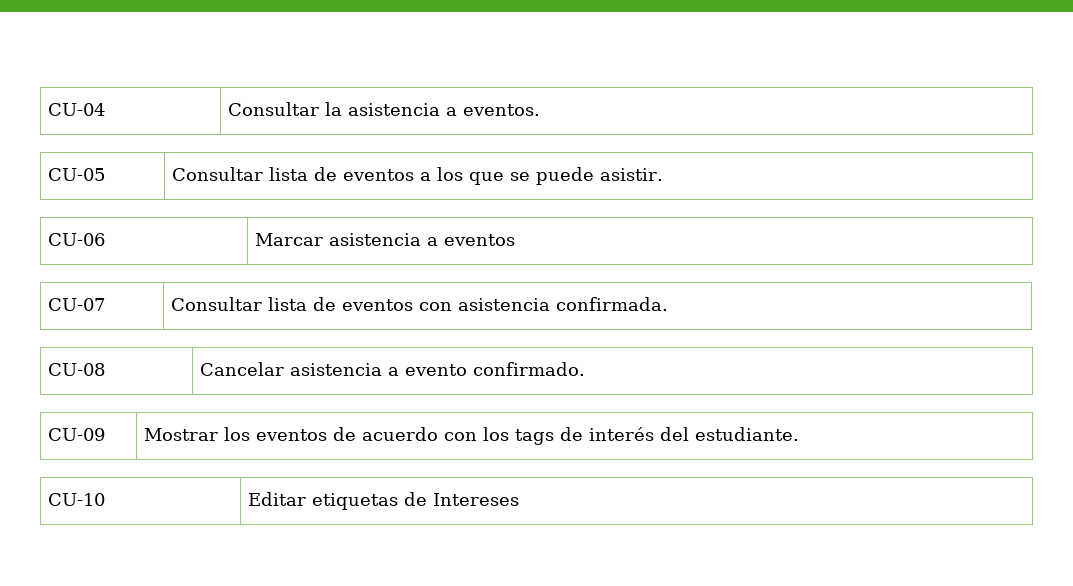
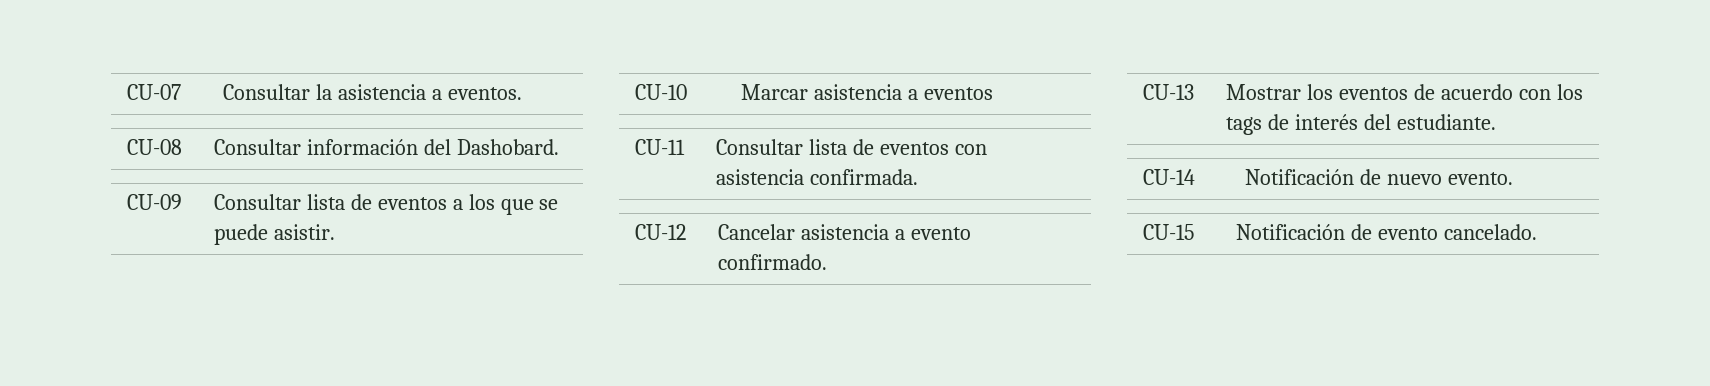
- CU-04 | Consultar la asistencia a eventos.
+ CU-07 | Consultar la asistencia a eventos.
- CU-05 | Consultar lista de eventos a los que se puede asistir.
+ CU-08 | Consultar información del Dashobard.
+ CU-09 | Consultar lista de eventos a los que se puede asistir.
- CU-06 | Marcar asistencia a eventos
+ CU-10 | Marcar asistencia a eventos
- CU-07 | Consultar lista de eventos con asistencia confirmada.
+ CU-11 | Consultar lista de eventos con asistencia confirmada.
- CU-08 | Cancelar asistencia a evento confirmado.
+ CU-12 | Cancelar asistencia a evento confirmado.
- CU-09 | Mostrar los eventos de acuerdo con los tags de interés del estudiante.
+ CU-13 | Mostrar los eventos de acuerdo con los tags de interés del estudiante.
- CU-10 | Editar etiquetas de Intereses
+ CU-14 | Notificación de nuevo evento.
+ CU-15 | Notificación de evento cancelado.

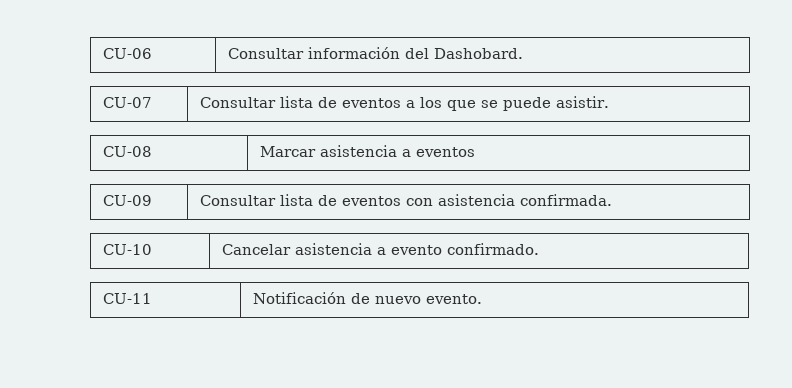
- CU-07 | Consultar la asistencia a eventos.
- CU-08 | Consultar información del Dashobard.
+ CU-06 | Consultar información del Dashobard.
- CU-09 | Consultar lista de eventos a los que se puede asistir.
+ CU-07 | Consultar lista de eventos a los que se puede asistir.
- CU-10 | Marcar asistencia a eventos
+ CU-08 | Marcar asistencia a eventos
- CU-11 | Consultar lista de eventos con asistencia confirmada.
+ CU-09 | Consultar lista de eventos con asistencia confirmada.
- CU-12 | Cancelar asistencia a evento confirmado.
+ CU-10 | Cancelar asistencia a evento confirmado.
- CU-13 | Mostrar los eventos de acuerdo con los tags de interés del estudiante.
- CU-14 | Notificación de nuevo evento.
+ CU-11 | Notificación de nuevo evento.
- CU-15 | Notificación de evento cancelado.

